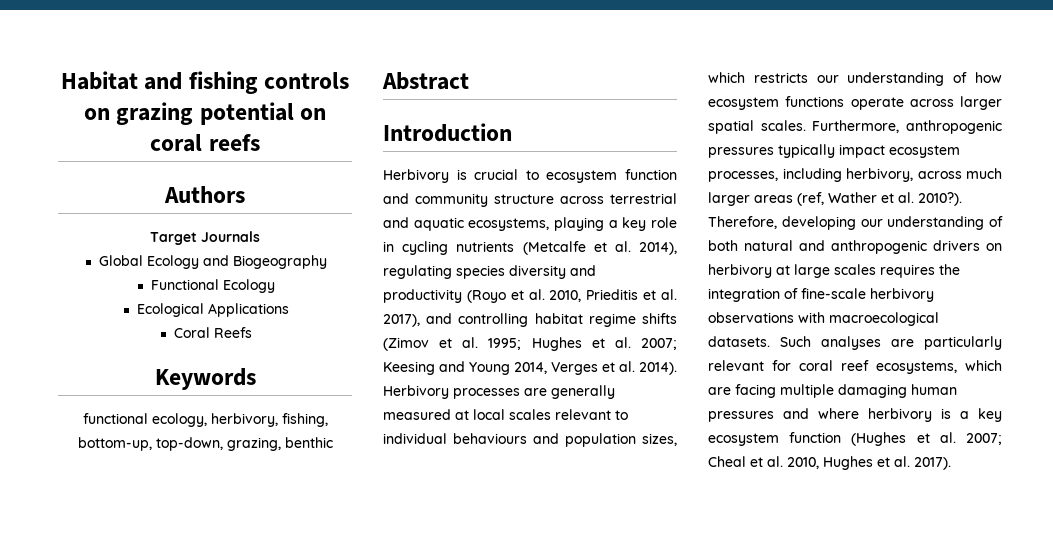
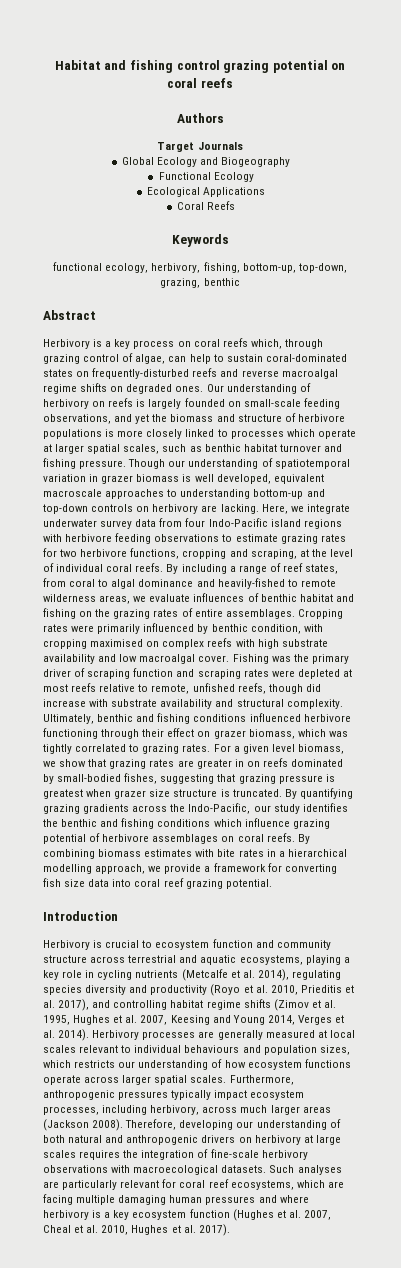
- Habitat and fishing controls on grazing potential on coral reefs
+ Habitat and fishing control grazing potential on coral reefs
+ Herbivory is a key process on coral reefs which, through grazing control of algae, can help to sustain coral-dominated states on frequently-disturbed reefs and reverse macroalgal regime shifts on degraded ones. Our understanding of herbivory on reefs is largely founded on small-scale feeding observations, and yet the biomass and structure of herbivore populations is more closely linked to processes which operate at larger spatial scales, such as benthic habitat turnover and fishing pressure. Though our understanding of spatiotemporal variation in grazer biomass is well developed, equivalent macroscale approaches to understanding bottom-up and top-down controls on herbivory are lacking. Here, we integrate underwater survey data from four Indo-Pacific island regions with herbivore feeding observations to estimate grazing rates for two herbivore functions, cropping and scraping, at the level of individual coral reefs. By including a range of reef states, from coral to algal dominance and heavily-fished to remote wilderness areas, we evaluate influences of benthic habitat and fishing on the grazing rates of entire assemblages. Cropping rates were primarily influenced by benthic condition, with cropping maximised on complex reefs with high substrate availability and low macroalgal cover. Fishing was the primary driver of scraping function and scraping rates were depleted at most reefs relative to remote, unfished reefs, though did increase with substrate availability and structural complexity. Ultimately, benthic and fishing conditions influenced herbivore functioning through their effect on grazer biomass, which was tightly correlated to grazing rates. For a given level biomass, we show that grazing rates are greater in on reefs dominated by small-bodied fishes, suggesting that grazing pressure is greatest when grazer size structure is truncated. By quantifying grazing gradients across the Indo-Pacific, our study identifies the benthic and fishing conditions which influence grazing potential of herbivore assemblages on coral reefs. By combining biomass estimates with bite rates in a hierarchical modelling approach, we provide a framework for converting fish size data into coral reef grazing potential.
- Herbivory is crucial to ecosystem function and community structure across terrestrial and aquatic ecosystems, playing a key role in cycling nutrients (Metcalfe et al. 2014), regulating species diversity and productivity (Royo et al. 2010, Prieditis et al. 2017), and controlling habitat regime shifts (Zimov et al. 1995; Hughes et al. 2007; Keesing and Young 2014, Verges et al. 2014).
+ Herbivory is crucial to ecosystem function and community structure across terrestrial and aquatic ecosystems, playing a key role in cycling nutrients (Metcalfe et al. 2014), regulating species diversity and productivity (Royo et al. 2010, Prieditis et al. 2017), and controlling habitat regime shifts (Zimov et al. 1995, Hughes et al. 2007, Keesing and Young 2014, Verges et al. 2014).
- Furthermore, anthropogenic pressures typically impact ecosystem processes, including herbivory, across much larger areas (ref, Wather et al. 2010?).
+ Furthermore, anthropogenic pressures typically impact ecosystem processes, including herbivory, across much larger areas (Jackson 2008).
- Such analyses are particularly relevant for coral reef ecosystems, which are facing multiple damaging human pressures and where herbivory is a key ecosystem function (Hughes et al. 2007; Cheal et al. 2010, Hughes et al. 2017).
+ Such analyses are particularly relevant for coral reef ecosystems, which are facing multiple damaging human pressures and where herbivory is a key ecosystem function (Hughes et al. 2007, Cheal et al. 2010, Hughes et al. 2017).

